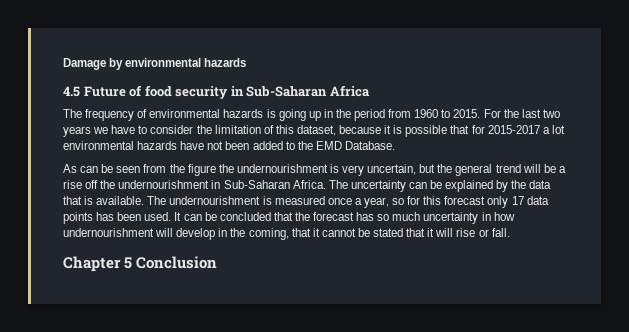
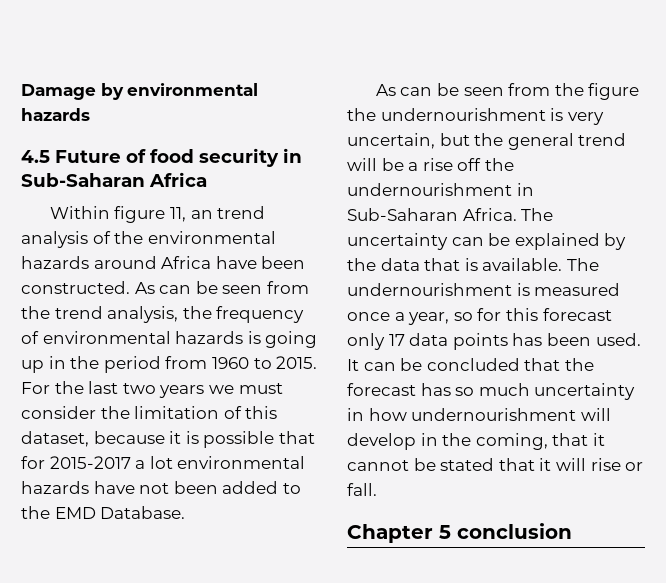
- The frequency of environmental hazards is going up in the period from 1960 to 2015.
+ Within figure 11, an trend analysis of the environmental hazards around Africa have been constructed. As can be seen from the trend analysis, the frequency of environmental hazards is going up in the period from 1960 to 2015.
- For the last two years we have to consider the limitation of this dataset, because it is possible that for 2015-2017 a lot environmental hazards have not been added to the EMD Database.
+ For the last two years we must consider the limitation of this dataset, because it is possible that for 2015-2017 a lot environmental hazards have not been added to the EMD Database.
- Chapter 5 Conclusion
+ Chapter 5 conclusion

